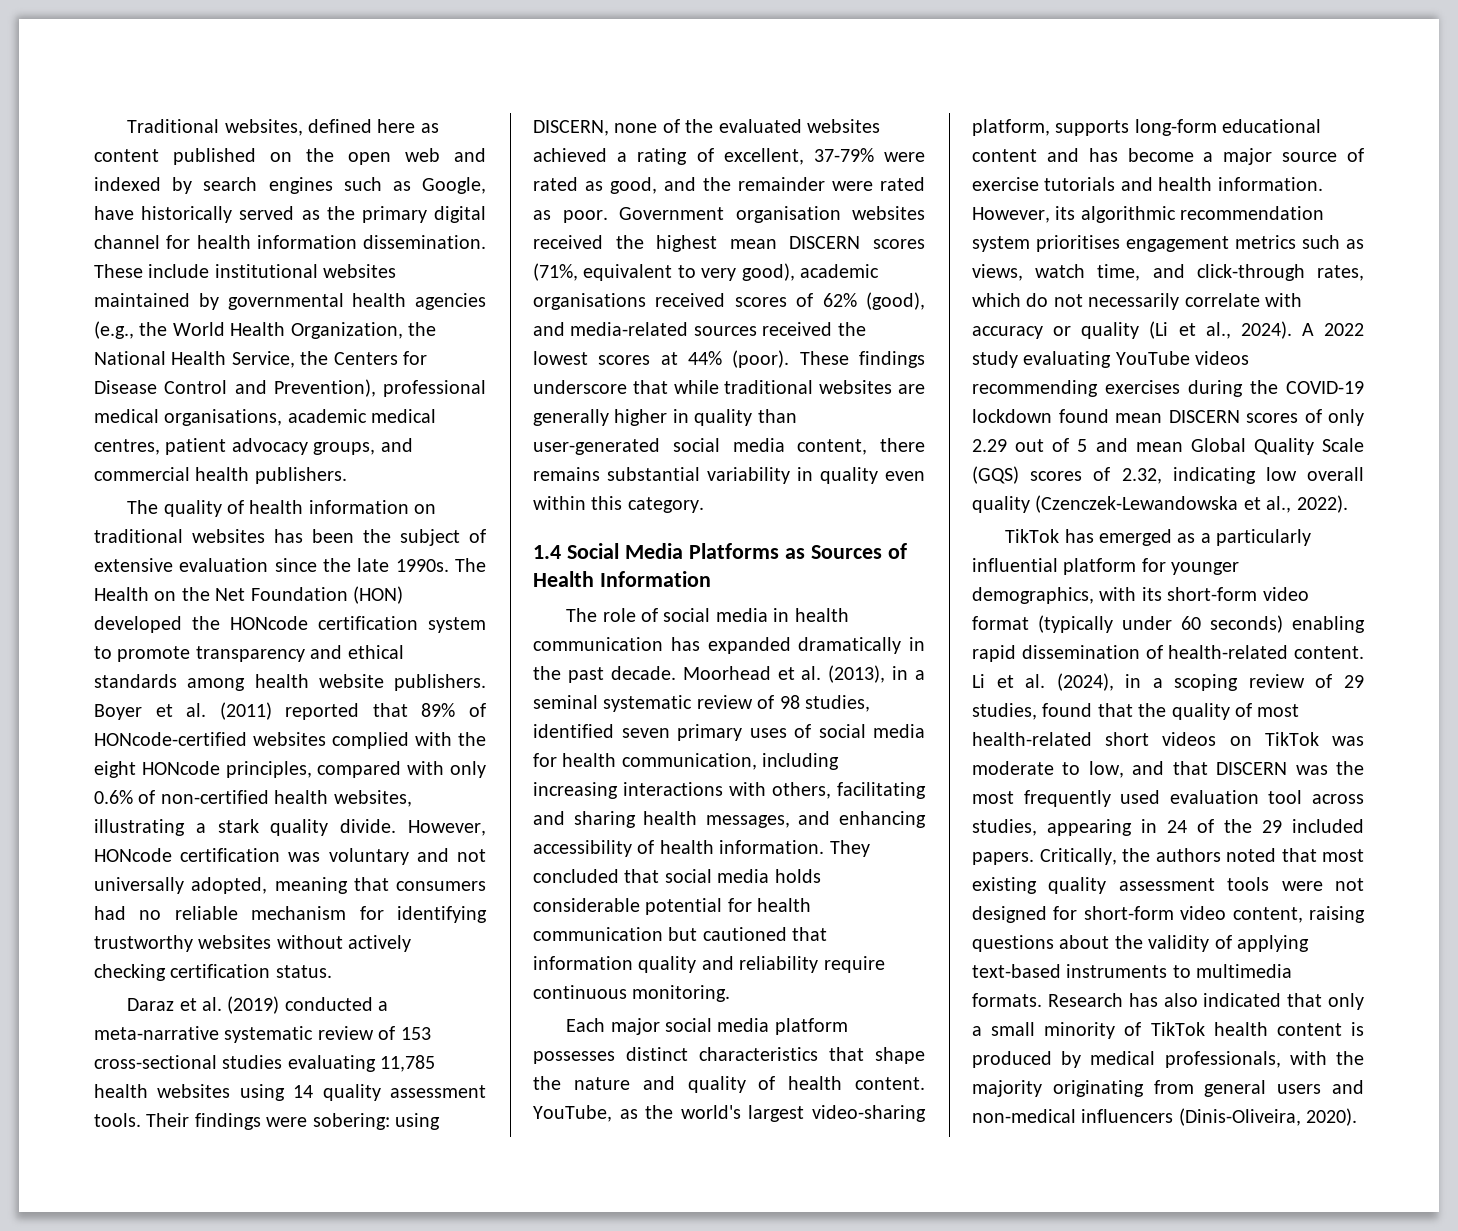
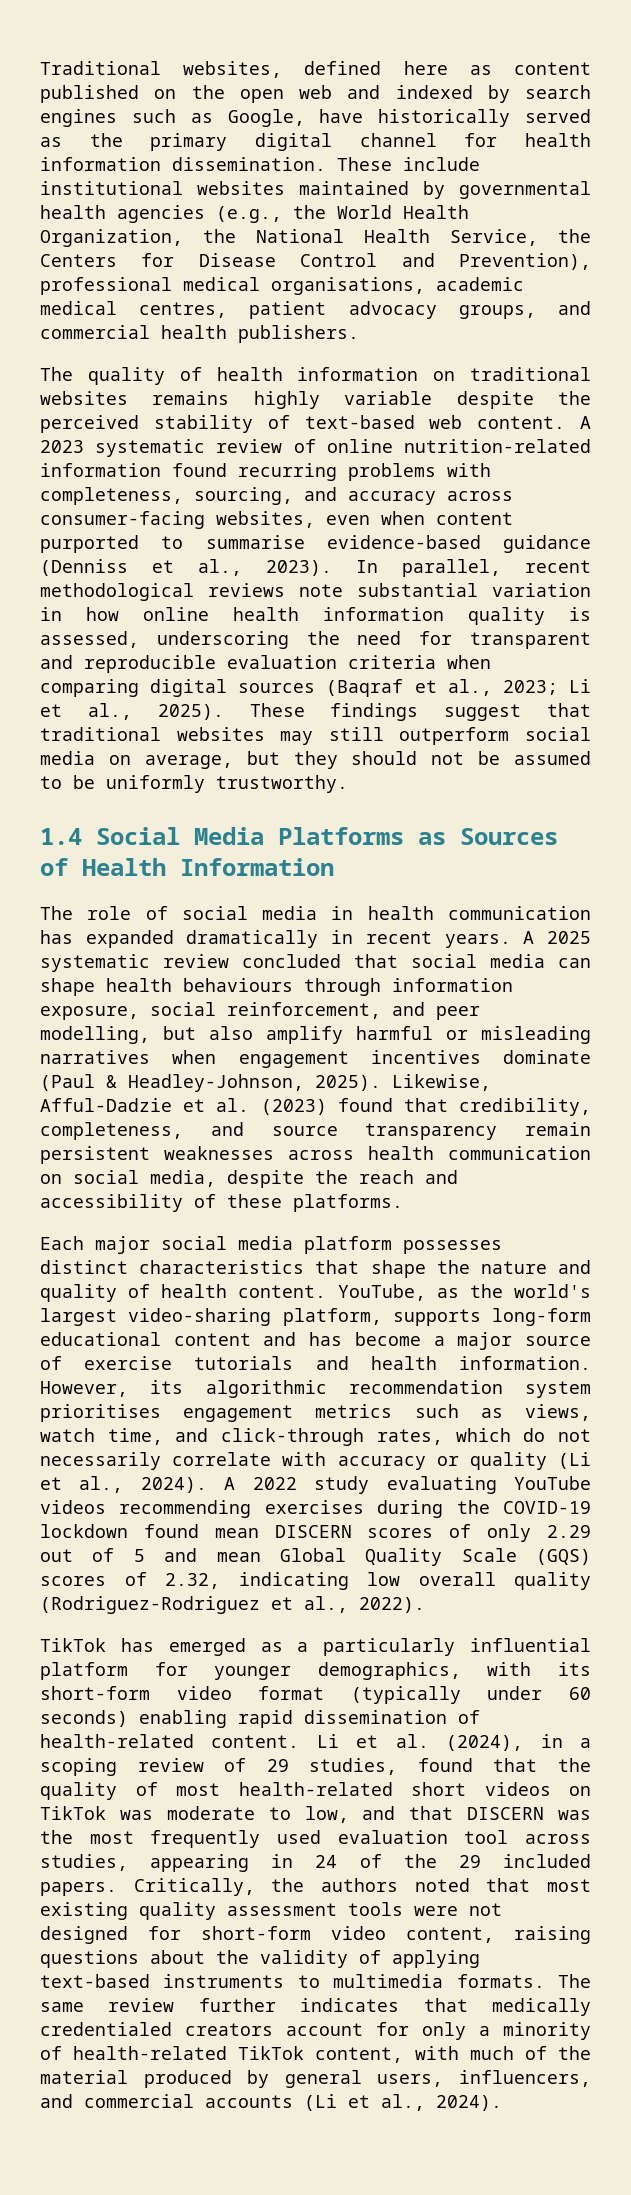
- The quality of health information on traditional websites has been the subject of extensive evaluation since the late 1990s. The Health on the Net Foundation (HON) developed the HONcode certification system to promote transparency and ethical standards among health website publishers. Boyer et al. (2011) reported that 89% of HONcode-certified websites complied with the eight HONcode principles, compared with only 0.6% of non-certified health websites, illustrating a stark quality divide. However, HONcode certification was voluntary and not universally adopted, meaning that consumers had no reliable mechanism for identifying trustworthy websites without actively checking certification status.
- Daraz et al. (2019) conducted a meta-narrative systematic review of 153 cross-sectional studies evaluating 11,785 health websites using 14 quality assessment tools. Their findings were sobering: using DISCERN, none of the evaluated websites achieved a rating of excellent, 37-79% were rated as good, and the remainder were rated as poor. Government organisation websites received the highest mean DISCERN scores (71%, equivalent to very good), academic organisations received scores of 62% (good), and media-related sources received the lowest scores at 44% (poor). These findings underscore that while traditional websites are generally higher in quality than user-generated social media content, there remains substantial variability in quality even within this category.
+ The quality of health information on traditional websites remains highly variable despite the perceived stability of text-based web content. A 2023 systematic review of online nutrition-related information found recurring problems with completeness, sourcing, and accuracy across consumer-facing websites, even when content purported to summarise evidence-based guidance (Denniss et al., 2023). In parallel, recent methodological reviews note substantial variation in how online health information quality is assessed, underscoring the need for transparent and reproducible evaluation criteria when comparing digital sources (Baqraf et al., 2023; Li et al., 2025). These findings suggest that traditional websites may still outperform social media on average, but they should not be assumed to be uniformly trustworthy.
- The role of social media in health communication has expanded dramatically in the past decade. Moorhead et al. (2013), in a seminal systematic review of 98 studies, identified seven primary uses of social media for health communication, including increasing interactions with others, facilitating and sharing health messages, and enhancing accessibility of health information. They concluded that social media holds considerable potential for health communication but cautioned that information quality and reliability require continuous monitoring.
+ The role of social media in health communication has expanded dramatically in recent years. A 2025 systematic review concluded that social media can shape health behaviours through information exposure, social reinforcement, and peer modelling, but also amplify harmful or misleading narratives when engagement incentives dominate (Paul & Headley-Johnson, 2025). Likewise, Afful-Dadzie et al. (2023) found that credibility, completeness, and source transparency remain persistent weaknesses across health communication on social media, despite the reach and accessibility of these platforms.
- A 2022 study evaluating YouTube videos recommending exercises during the COVID-19 lockdown found mean DISCERN scores of only 2.29 out of 5 and mean Global Quality Scale (GQS) scores of 2.32, indicating low overall quality (Czenczek-Lewandowska et al., 2022).
+ A 2022 study evaluating YouTube videos recommending exercises during the COVID-19 lockdown found mean DISCERN scores of only 2.29 out of 5 and mean Global Quality Scale (GQS) scores of 2.32, indicating low overall quality (Rodriguez-Rodriguez et al., 2022).
- Research has also indicated that only a small minority of TikTok health content is produced by medical professionals, with the majority originating from general users and non-medical influencers (Dinis-Oliveira, 2020).
+ The same review further indicates that medically credentialed creators account for only a minority of health-related TikTok content, with much of the material produced by general users, influencers, and commercial accounts (Li et al., 2024).

